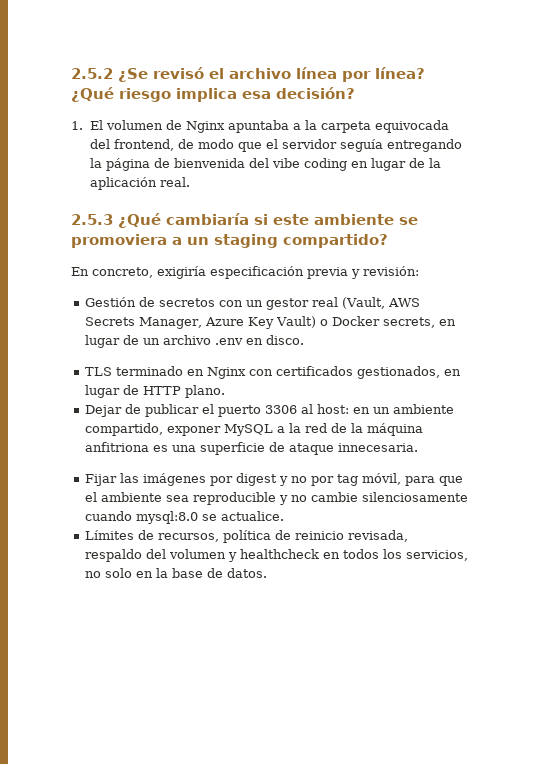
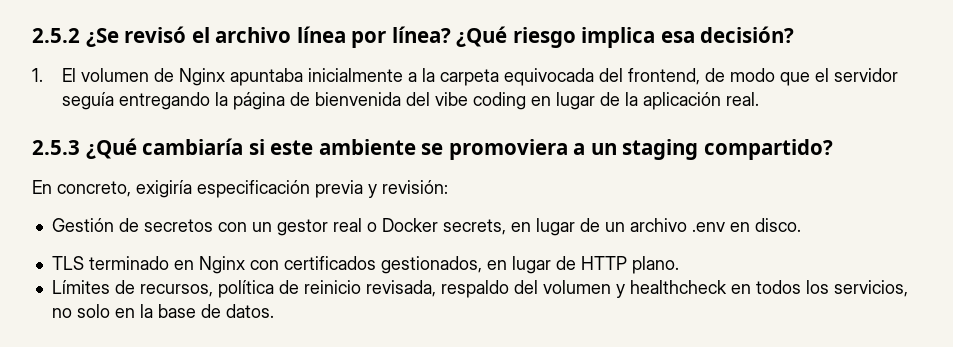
- 1. El volumen de Nginx apuntaba a la carpeta equivocada del frontend, de modo que el servidor seguía entregando la página de bienvenida del vibe coding en lugar de la aplicación real.
+ 1. El volumen de Nginx apuntaba inicialmente a la carpeta equivocada del frontend, de modo que el servidor seguía entregando la página de bienvenida del vibe coding en lugar de la aplicación real.
- Gestión de secretos con un gestor real (Vault, AWS Secrets Manager, Azure Key Vault) o Docker secrets, en lugar de un archivo .env en disco.
+ Gestión de secretos con un gestor real o Docker secrets, en lugar de un archivo .env en disco.
- Dejar de publicar el puerto 3306 al host: en un ambiente compartido, exponer MySQL a la red de la máquina anfitriona es una superficie de ataque innecesaria.
- Fijar las imágenes por digest y no por tag móvil, para que el ambiente sea reproducible y no cambie silenciosamente cuando mysql:8.0 se actualice.

